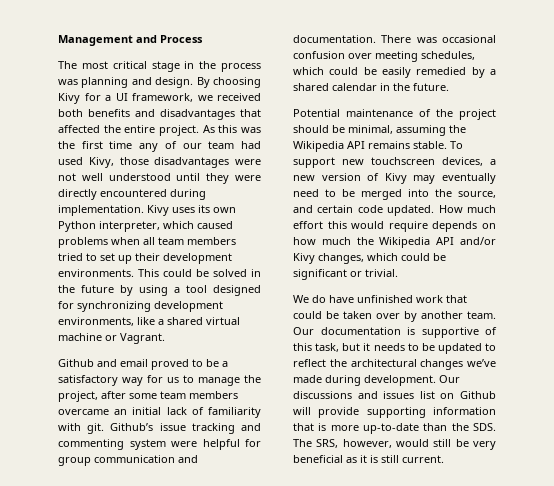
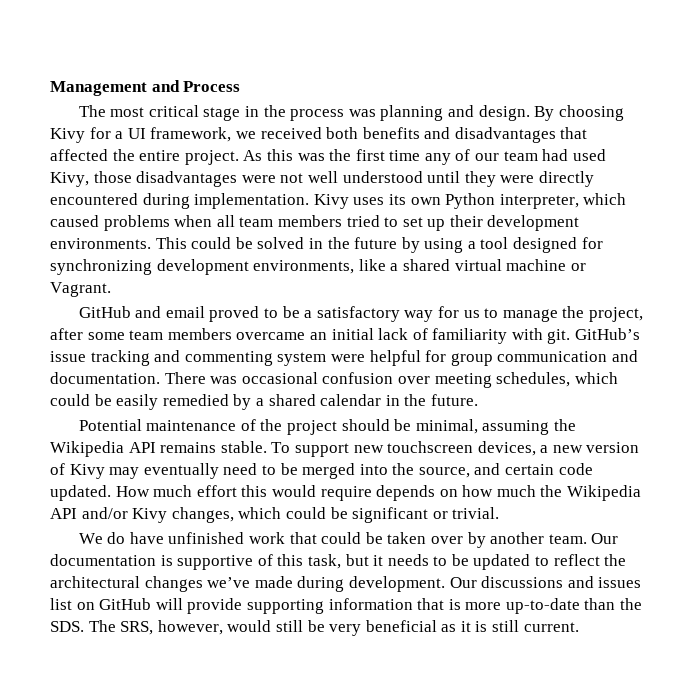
- Github and email proved to be a satisfactory way for us to manage the project, after some team members overcame an initial lack of familiarity with git.
+ GitHub and email proved to be a satisfactory way for us to manage the project, after some team members overcame an initial lack of familiarity with git.
- Github’s issue tracking and commenting system were helpful for group communication and documentation.
+ GitHub’s issue tracking and commenting system were helpful for group communication and documentation.
- Our discussions and issues list on Github will provide supporting information that is more up-to-date than the SDS. The SRS, however, would still be very beneficial as it is still current.
+ Our discussions and issues list on GitHub will provide supporting information that is more up-to-date than the SDS. The SRS, however, would still be very beneficial as it is still current.

